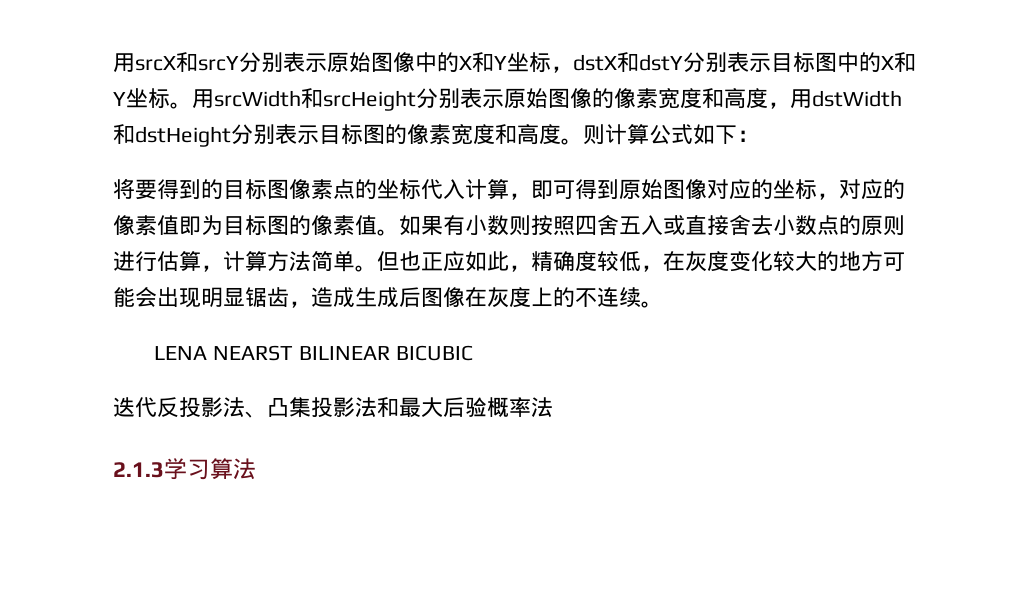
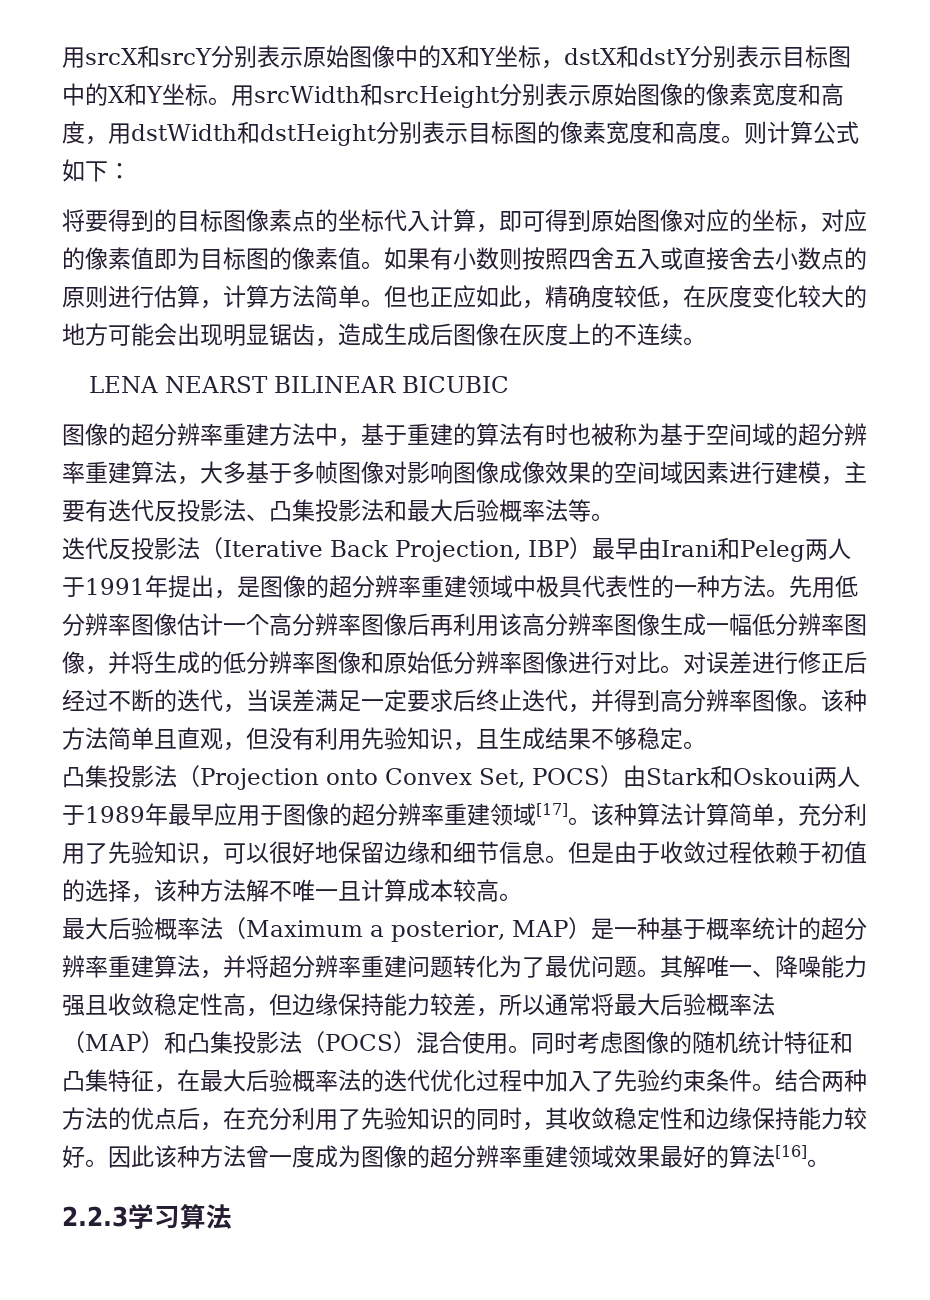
- 迭代反投影法、凸集投影法和最大后验概率法
- 2.1.3学习算法
+ 图像的超分辨率重建方法中，基于重建的算法有时也被称为基于空间域的超分辨率重建算法，大多基于多帧图像对影响图像成像效果的空间域因素进行建模，主要有迭代反投影法、凸集投影法和最大后验概率法等。
+ 迭代反投影法（Iterative Back Projection, IBP）最早由Irani和Peleg两人于1991年提出，是图像的超分辨率重建领域中极具代表性的一种方法。先用低分辨率图像估计一个高分辨率图像后再利用该高分辨率图像生成一幅低分辨率图像，并将生成的低分辨率图像和原始低分辨率图像进行对比。对误差进行修正后经过不断的迭代，当误差满足一定要求后终止迭代，并得到高分辨率图像。该种方法简单且直观，但没有利用先验知识，且生成结果不够稳定。
+ 凸集投影法（Projection onto Convex Set, POCS）由Stark和Oskoui两人于1989年最早应用于图像的超分辨率重建领域[17]。该种算法计算简单，充分利用了先验知识，可以很好地保留边缘和细节信息。但是由于收敛过程依赖于初值的选择，该种方法解不唯一且计算成本较高。
+ 最大后验概率法（Maximum a posterior, MAP）是一种基于概率统计的超分辨率重建算法，并将超分辨率重建问题转化为了最优问题。其解唯一、降噪能力强且收敛稳定性高，但边缘保持能力较差，所以通常将最大后验概率法（MAP）和凸集投影法（POCS）混合使用。同时考虑图像的随机统计特征和凸集特征，在最大后验概率法的迭代优化过程中加入了先验约束条件。结合两种方法的优点后，在充分利用了先验知识的同时，其收敛稳定性和边缘保持能力较好。因此该种方法曾一度成为图像的超分辨率重建领域效果最好的算法[16]。
+ 2.2.3学习算法

